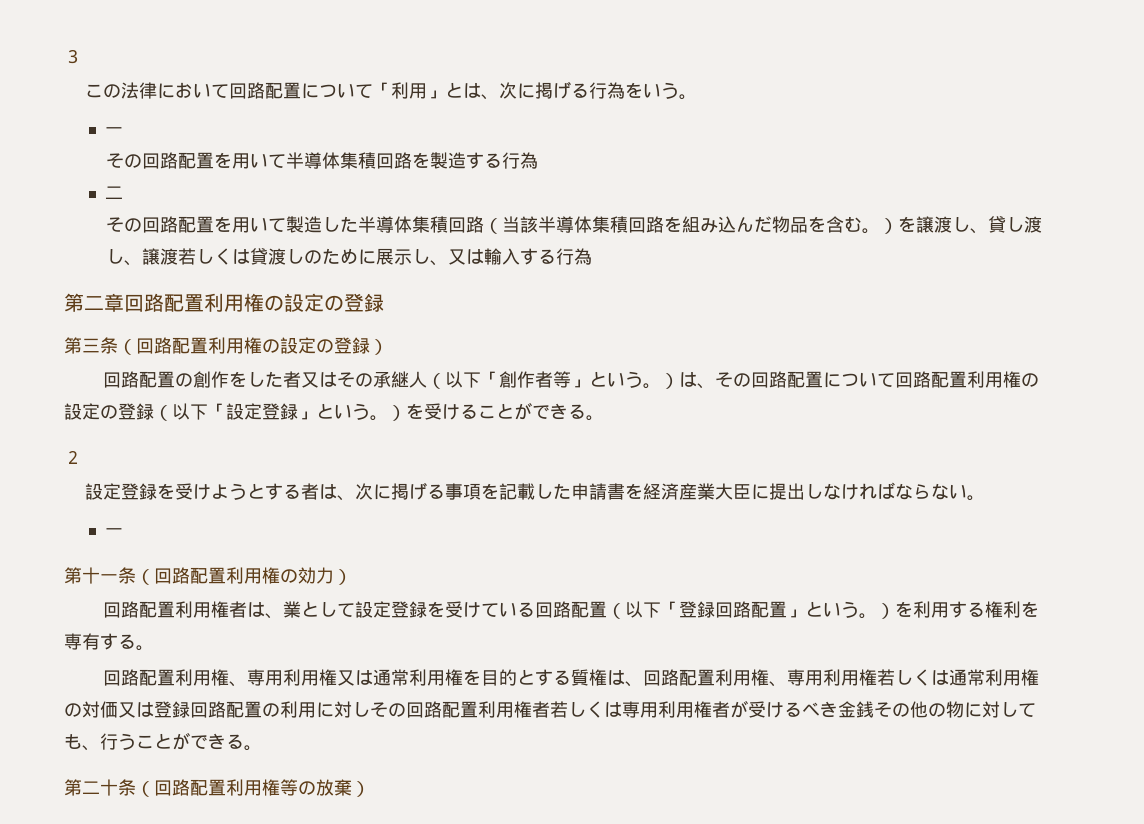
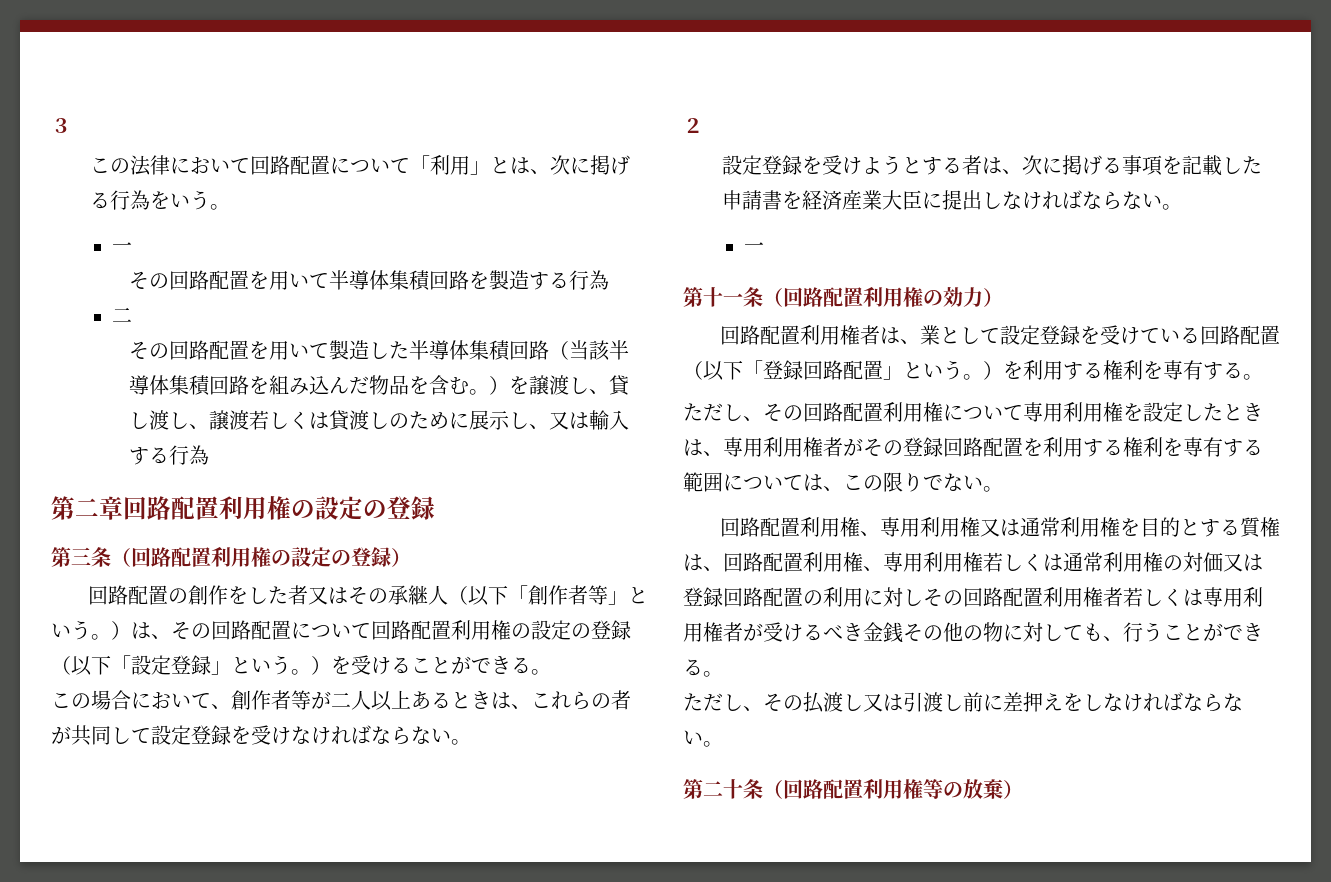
+ この場合において、創作者等が二人以上あるときは、これらの者が共同して設定登録を受けなければならない。
+ ただし、その回路配置利用権について専用利用権を設定したときは、専用利用権者がその登録回路配置を利用する権利を専有する範囲については、この限りでない。
+ ただし、その払渡し又は引渡し前に差押えをしなければならない。

